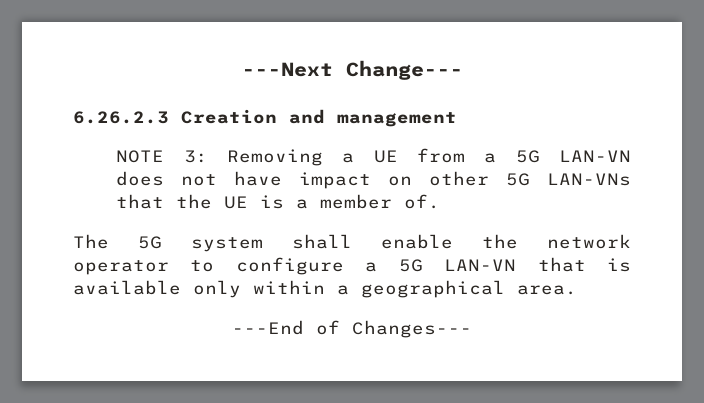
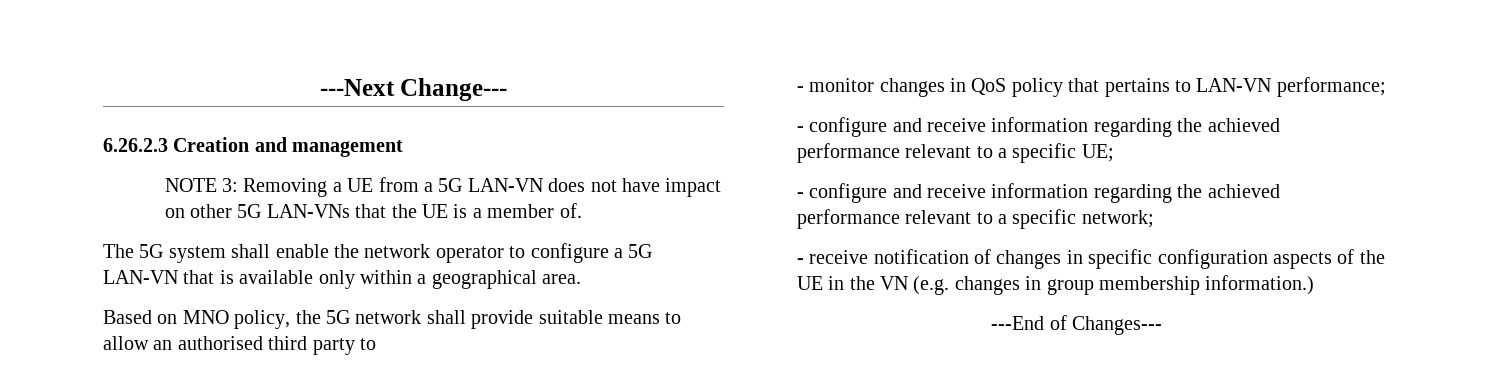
+ Based on MNO policy, the 5G network shall provide suitable means to allow an authorised third party to
+ - monitor changes in QoS policy that pertains to LAN-VN performance;
+ - configure and receive information regarding the achieved performance relevant to a specific UE;
+ - configure and receive information regarding the achieved performance relevant to a specific network;
+ - receive notification of changes in specific configuration aspects of the UE in the VN (e.g. changes in group membership information.)

